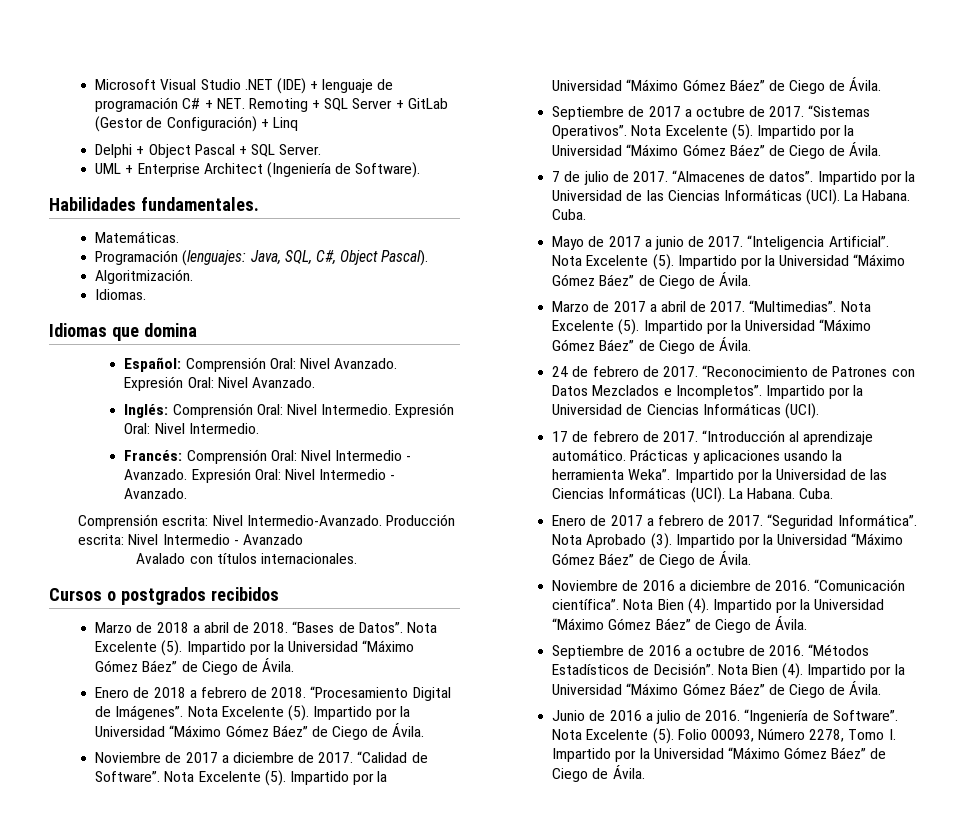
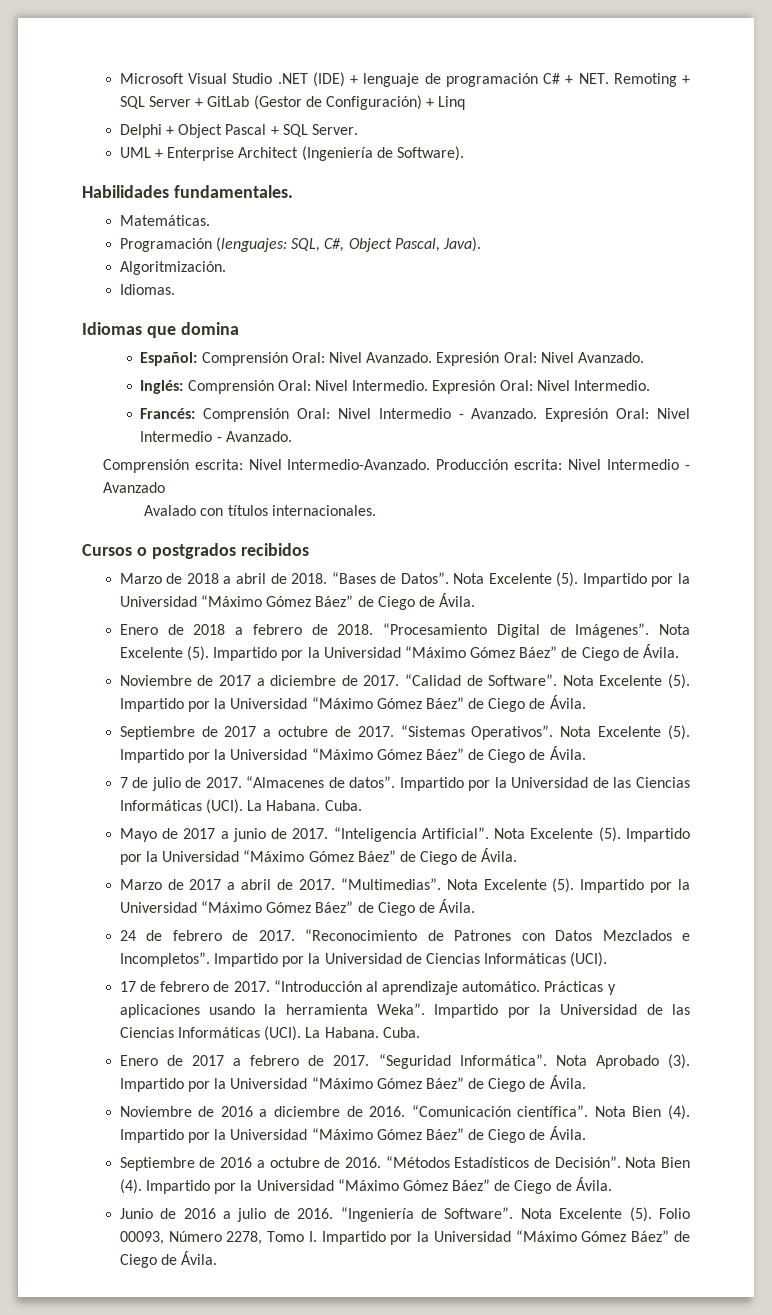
- Programación (lenguajes: Java, SQL, C#, Object Pascal).
+ Programación (lenguajes: SQL, C#, Object Pascal, Java).

